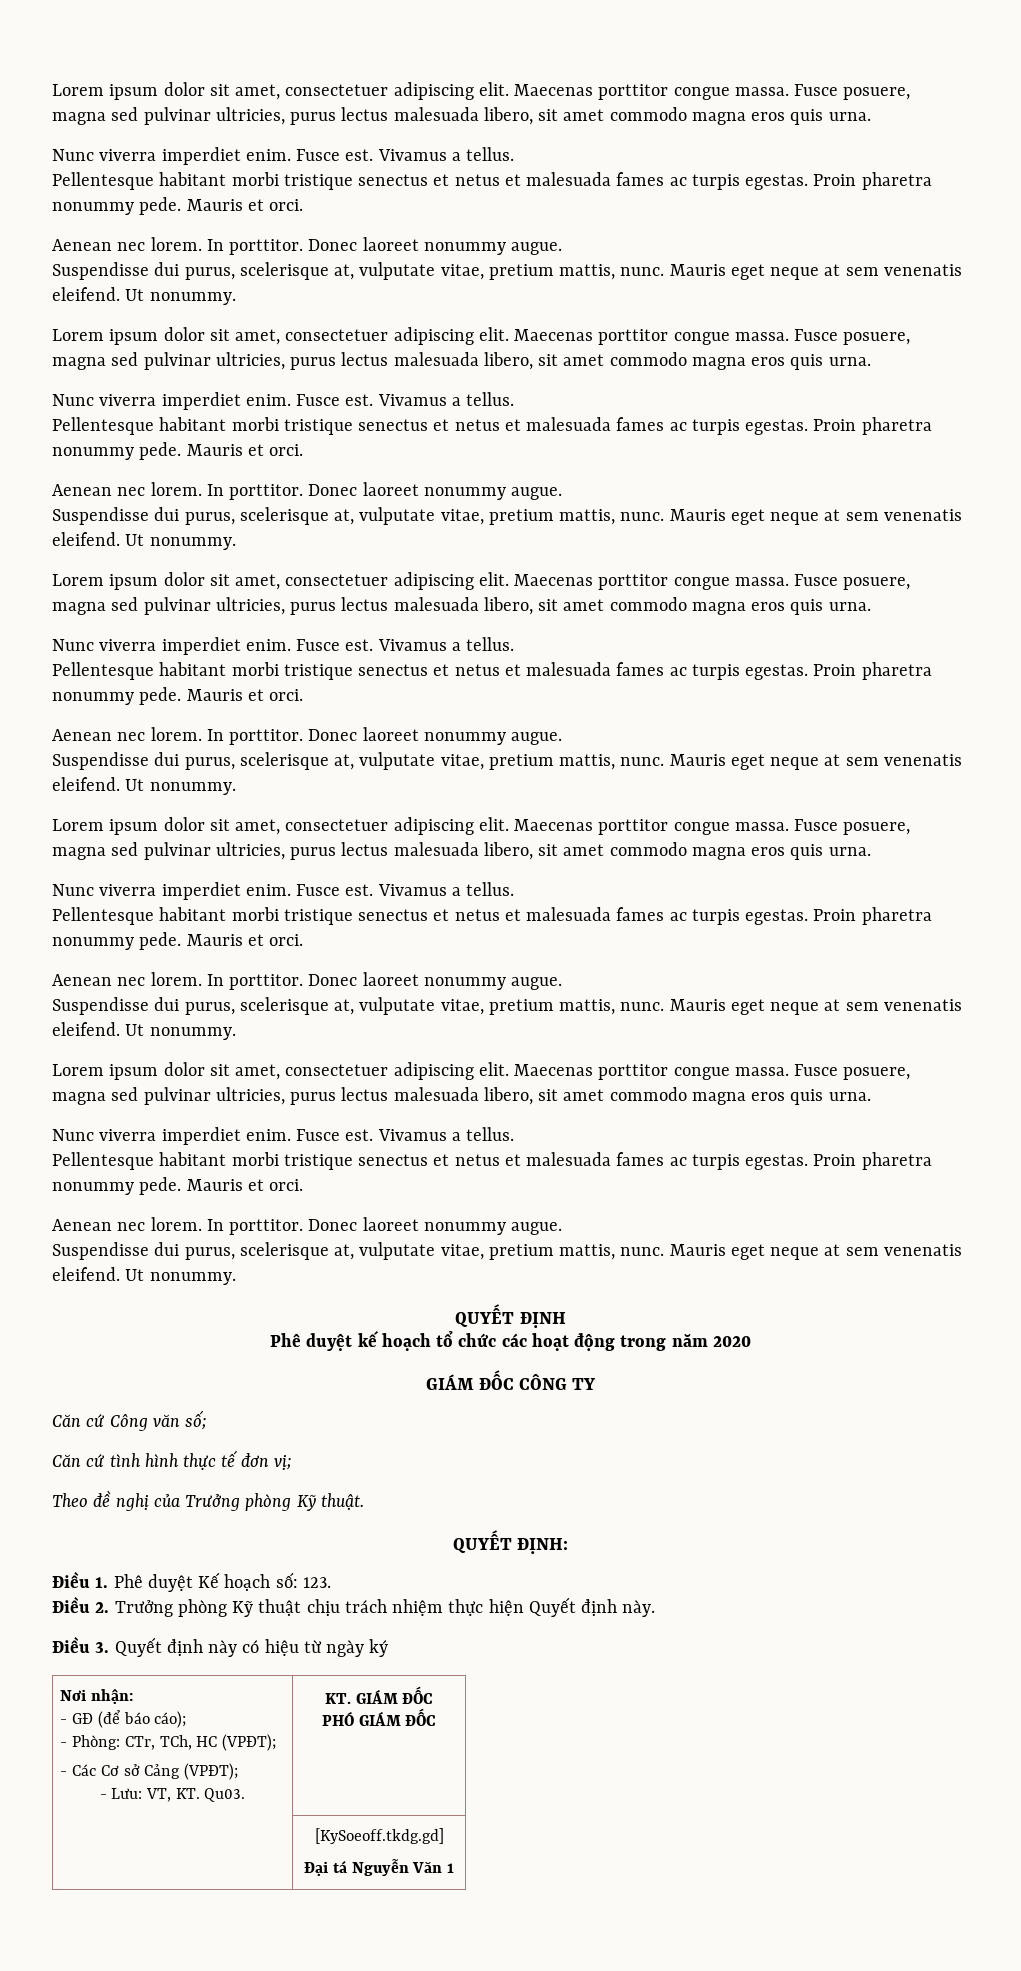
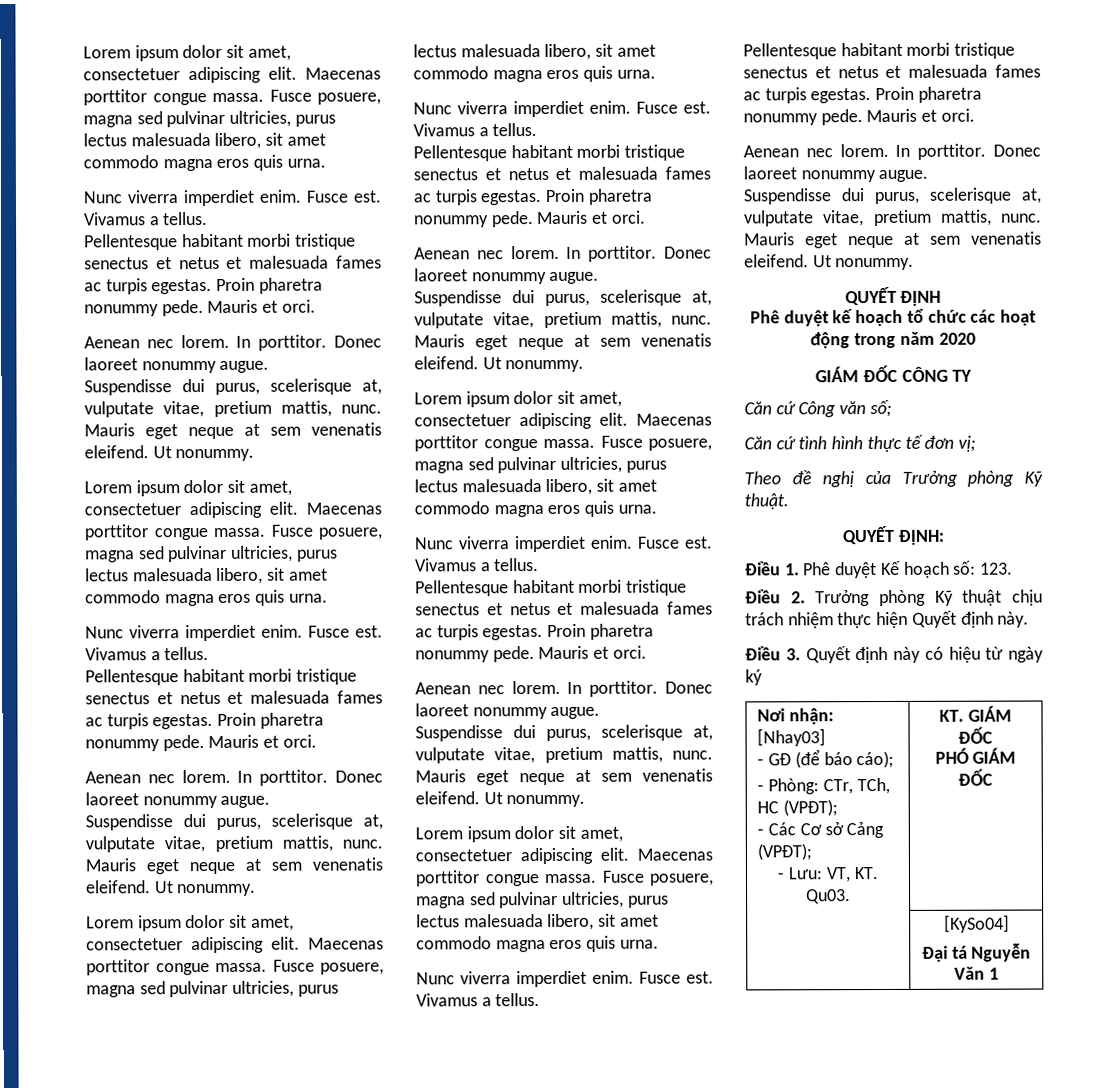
- Nơi nhận:
+ Nơi nhận: [Nhay03]
- | [KySoeoff.tkdg.gd]
+ | [KySo04]

